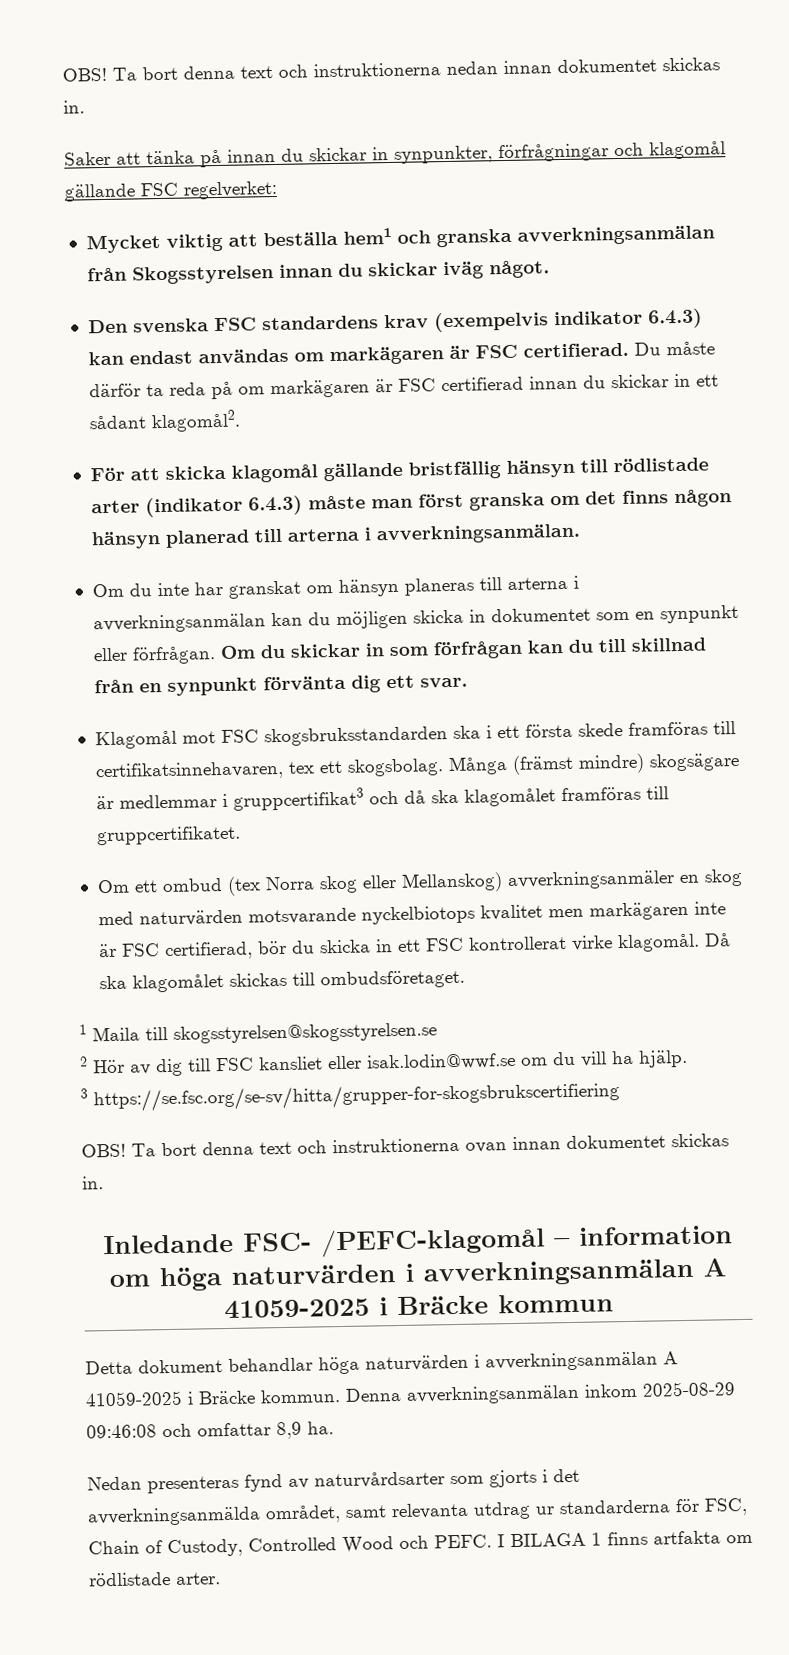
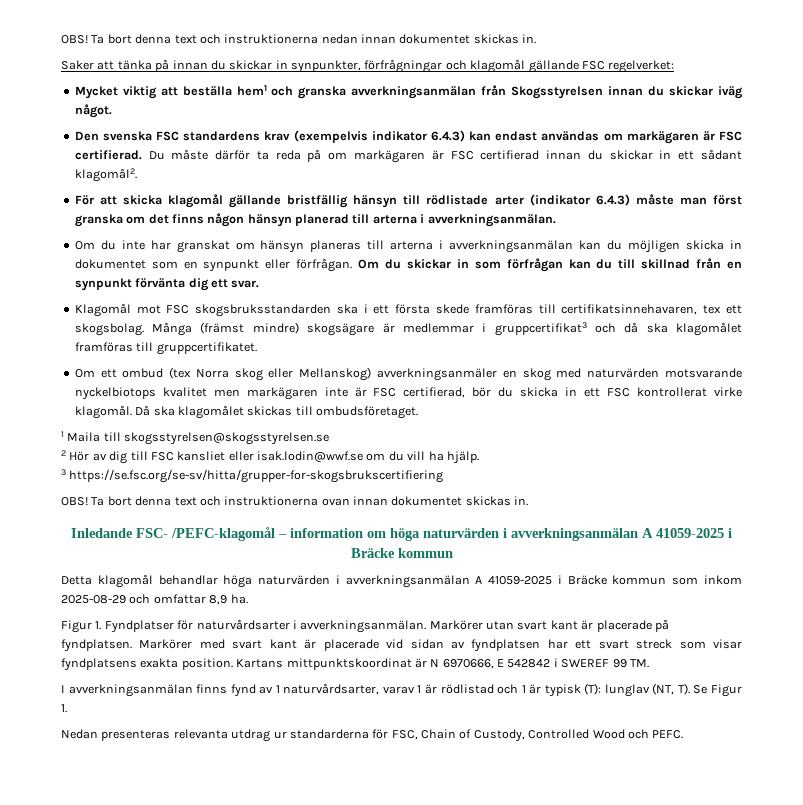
- Detta dokument behandlar höga naturvärden i avverkningsanmälan A 41059-2025 i Bräcke kommun. Denna avverkningsanmälan inkom 2025-08-29 09:46:08 och omfattar 8,9 ha.
+ Detta klagomål behandlar höga naturvärden i avverkningsanmälan A 41059-2025 i Bräcke kommun som inkom 2025-08-29 och omfattar 8,9 ha.
- Nedan presenteras fynd av naturvårdsarter som gjorts i det avverkningsanmälda området, samt relevanta utdrag ur standarderna för FSC, Chain of Custody, Controlled Wood och PEFC. I BILAGA 1 finns artfakta om rödlistade arter.
+ Figur 1. Fyndplatser för naturvårdsarter i avverkningsanmälan. Markörer utan svart kant är placerade på fyndplatsen. Markörer med svart kant är placerade vid sidan av fyndplatsen har ett svart streck som visar fyndplatsens exakta position. Kartans mittpunktskoordinat är N 6970666, E 542842 i SWEREF 99 TM.
+ I avverkningsanmälan finns fynd av 1 naturvårdsarter, varav 1 är rödlistad och 1 är typisk (T): lunglav (NT, T). Se Figur 1.
+ Nedan presenteras relevanta utdrag ur standarderna för FSC, Chain of Custody, Controlled Wood och PEFC.

